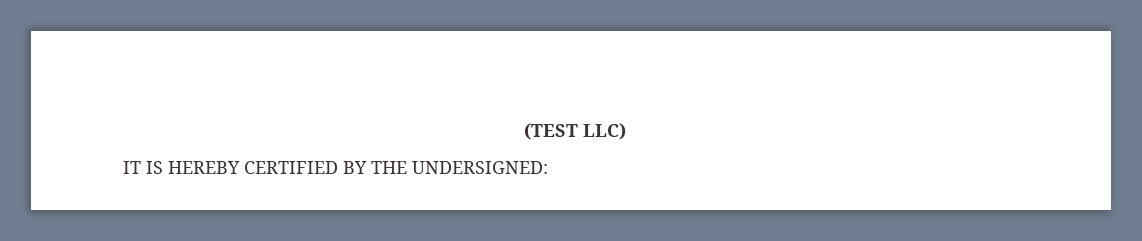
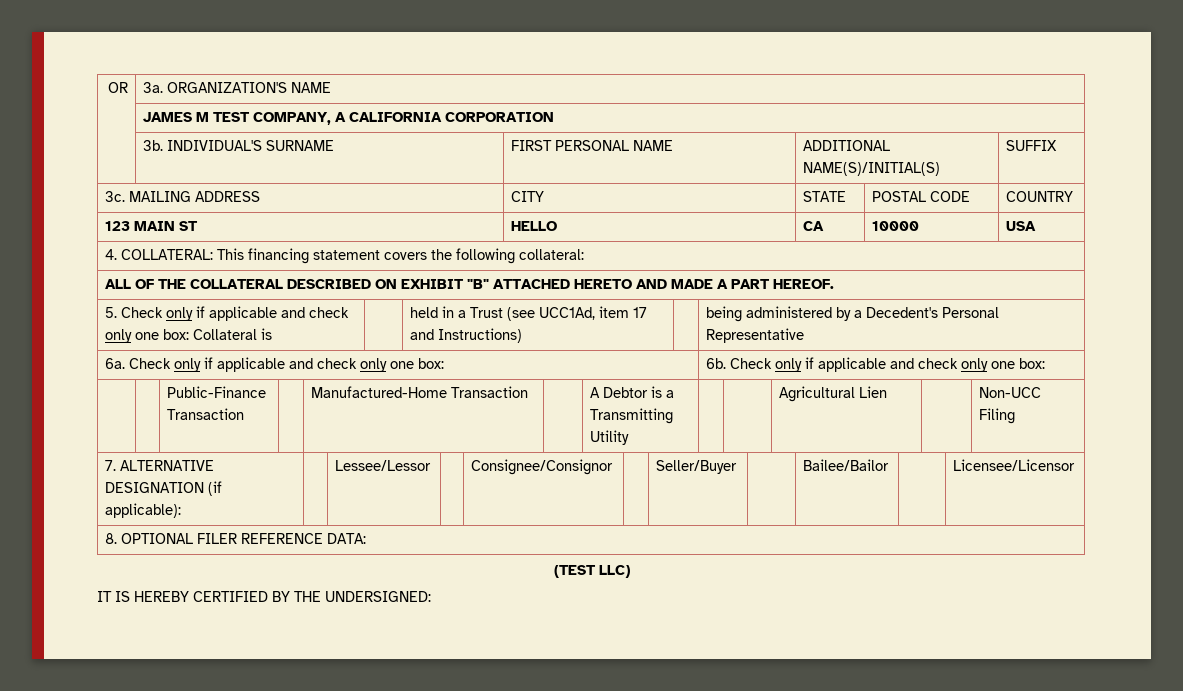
+ OR | 3a. ORGANIZATION'S NAME
+ | JAMES M TEST COMPANY, A CALIFORNIA CORPORATION
+ | 3b. INDIVIDUAL'S SURNAME | FIRST PERSONAL NAME | ADDITIONAL NAME(S)/INITIAL(S) | SUFFIX
+ 3c. MAILING ADDRESS | CITY | STATE | POSTAL CODE | COUNTRY
+ 123 MAIN ST | HELLO | CA | 10000 | USA
+ 4. COLLATERAL: This financing statement covers the following collateral:
+ ALL OF THE COLLATERAL DESCRIBED ON EXHIBIT "B" ATTACHED HERETO AND MADE A PART HEREOF.
+ 5. Check only if applicable and check only one box: Collateral is | | held in a Trust (see UCC1Ad, item 17 and Instructions) | | being administered by a Decedent's Personal Representative
+ 6a. Check only if applicable and check only one box: | 6b. Check only if applicable and check only one box:
+ | | Public-Finance Transaction | | Manufactured-Home Transaction | | A Debtor is a Transmitting Utility | | | Agricultural Lien | | Non-UCC Filing
+ 7. ALTERNATIVE DESIGNATION (if applicable): | | Lessee/Lessor | | Consignee/Consignor | | Seller/Buyer | | Bailee/Bailor | | Licensee/Licensor
+ 8. OPTIONAL FILER REFERENCE DATA:

